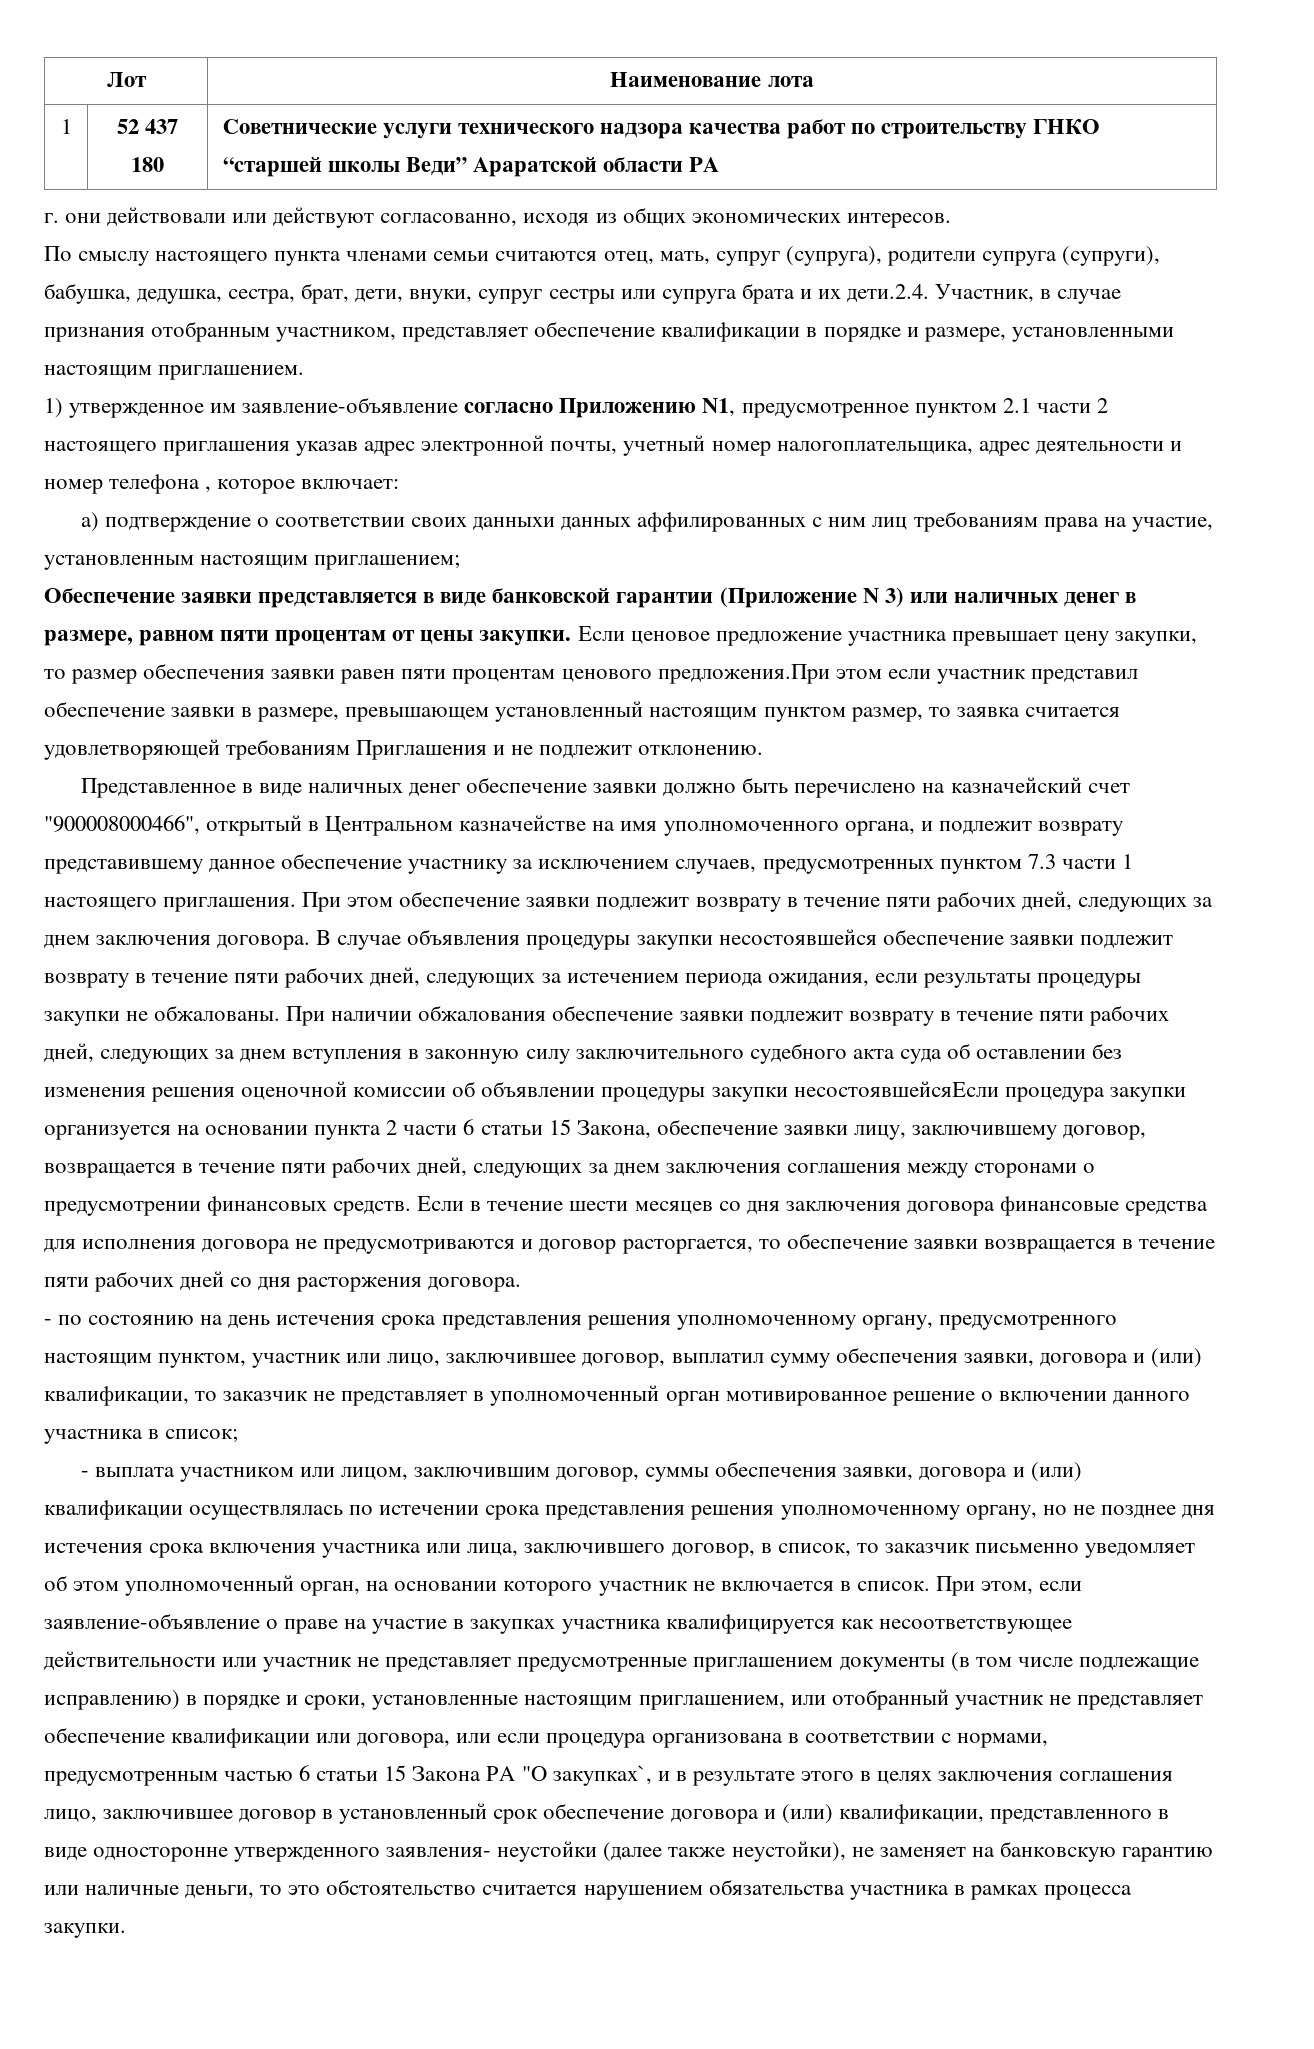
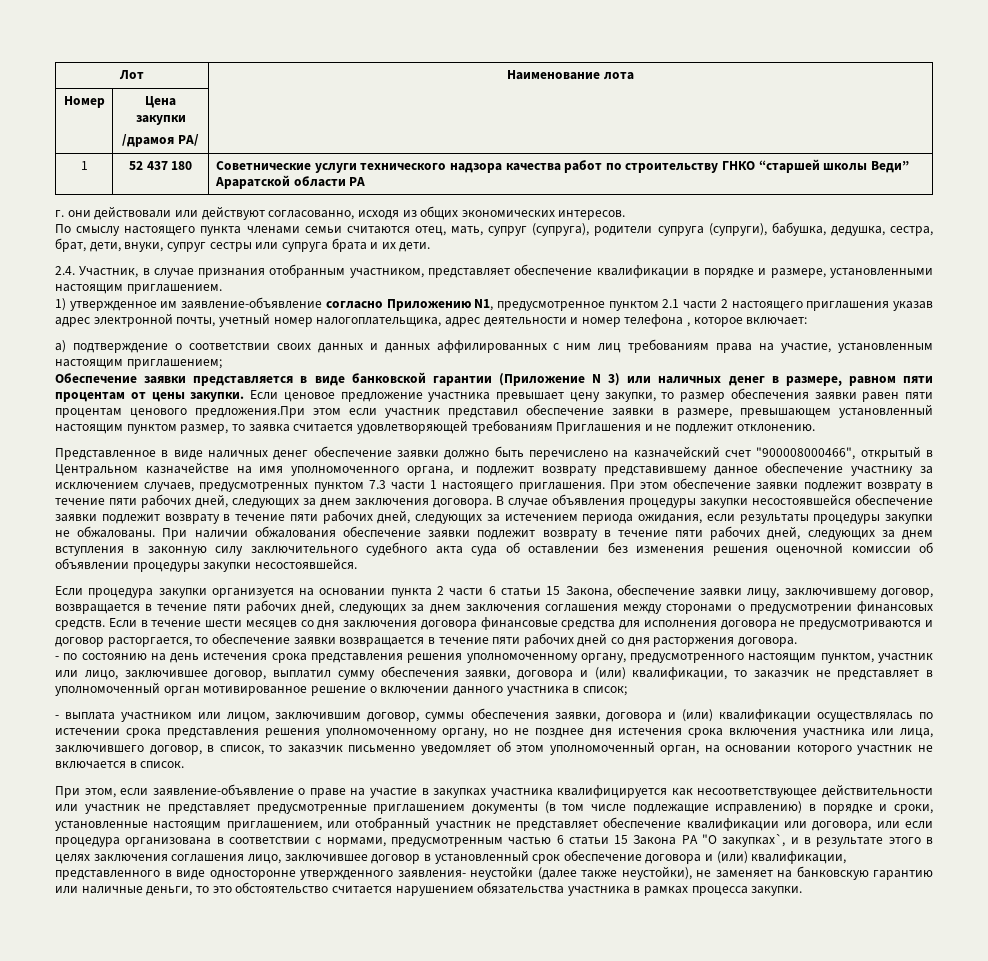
+ Номер | Цена закупки
+ /драмоя РА/ |
- По смыслу настоящего пункта членами семьи считаются отец, мать, супруг (супруга), родители супруга (супруги), бабушка, дедушка, сестра, брат, дети, внуки, супруг сестры или супруга брата и их дети.2.4. Участник, в случае признания отобранным участником, представляет обеспечение квалификации в порядке и размере, установленными настоящим приглашением.
+ По смыслу настоящего пункта членами семьи считаются отец, мать, супруг (супруга), родители супруга (супруги), бабушка, дедушка, сестра, брат, дети, внуки, супруг сестры или супруга брата и их дети.
+ 2.4. Участник, в случае признания отобранным участником, представляет обеспечение квалификации в порядке и размере, установленными настоящим приглашением.
- а) подтверждение о соответствии своих данныхи данных аффилированных с ним лиц требованиям права на участие, установленным настоящим приглашением;
+ а) подтверждение о соответствии своих данных и данных аффилированных с ним лиц требованиям права на участие, установленным настоящим приглашением;
- При наличии обжалования обеспечение заявки подлежит возврату в течение пяти рабочих дней, следующих за днем вступления в законную силу заключительного судебного акта суда об оставлении без изменения решения оценочной комиссии об объявлении процедуры закупки несостоявшейсяЕсли процедура закупки организуется на основании пункта 2 части 6 статьи 15 Закона, обеспечение заявки лицу, заключившему договор, возвращается в течение пяти рабочих дней, следующих за днем заключения соглашения между сторонами о предусмотрении финансовых средств.
+ При наличии обжалования обеспечение заявки подлежит возврату в течение пяти рабочих дней, следующих за днем вступления в законную силу заключительного судебного акта суда об оставлении без изменения решения оценочной комиссии об объявлении процедуры закупки несостоявшейся.
+ Если процедура закупки организуется на основании пункта 2 части 6 статьи 15 Закона, обеспечение заявки лицу, заключившему договор, возвращается в течение пяти рабочих дней, следующих за днем заключения соглашения между сторонами о предусмотрении финансовых средств.
- - выплата участником или лицом, заключившим договор, суммы обеспечения заявки, договора и (или) квалификации осуществлялась по истечении срока представления решения уполномоченному органу, но не позднее дня истечения срока включения участника или лица, заключившего договор, в список, то заказчик письменно уведомляет об этом уполномоченный орган, на основании которого участник не включается в список. При этом, если заявление-объявление о праве на участие в закупках участника квалифицируется как несоответствующее действительности или участник не представляет предусмотренные приглашением документы (в том числе подлежащие исправлению) в порядке и сроки, установленные настоящим приглашением, или отобранный участник не представляет обеспечение квалификации или договора, или если процедура организована в соответствии с нормами, предусмотренным частью 6 статьи 15 Закона РА "О закупках`, и в результате этого в целях заключения соглашения лицо, заключившее договор в установленный срок обеспечение договора и (или) квалификации, представленного в виде односторонне утвержденного заявления- неустойки (далее также неустойки), не заменяет на банковскую гарантию или наличные деньги, то это обстоятельство считается нарушением обязательства участника в рамках процесса закупки.
+ - выплата участником или лицом, заключившим договор, суммы обеспечения заявки, договора и (или) квалификации осуществлялась по истечении срока представления решения уполномоченному органу, но не позднее дня истечения срока включения участника или лица, заключившего договор, в список, то заказчик письменно уведомляет об этом уполномоченный орган, на основании которого участник не включается в список.
+ При этом, если заявление-объявление о праве на участие в закупках участника квалифицируется как несоответствующее действительности или участник не представляет предусмотренные приглашением документы (в том числе подлежащие исправлению) в порядке и сроки, установленные настоящим приглашением, или отобранный участник не представляет обеспечение квалификации или договора, или если процедура организована в соответствии с нормами, предусмотренным частью 6 статьи 15 Закона РА "О закупках`, и в результате этого в целях заключения соглашения лицо, заключившее договор в установленный срок обеспечение договора и (или) квалификации, представленного в виде односторонне утвержденного заявления- неустойки (далее также неустойки), не заменяет на банковскую гарантию или наличные деньги, то это обстоятельство считается нарушением обязательства участника в рамках процесса закупки.

